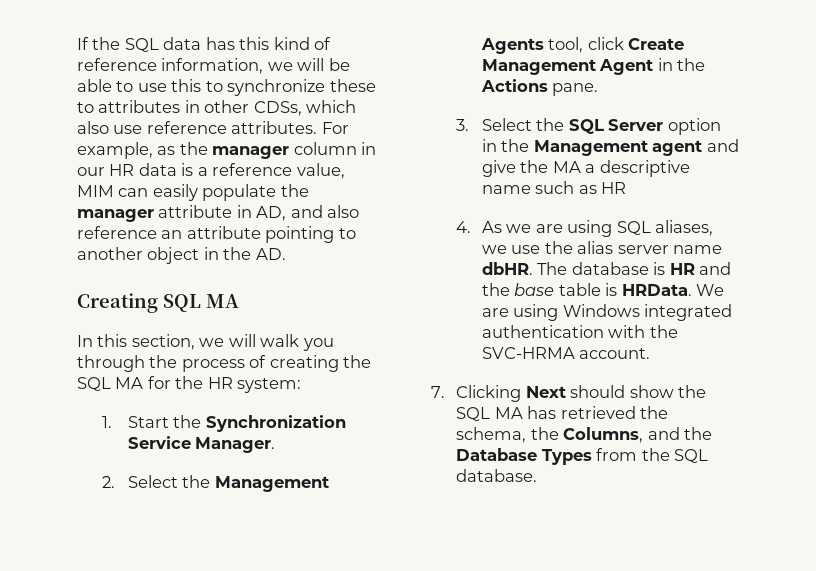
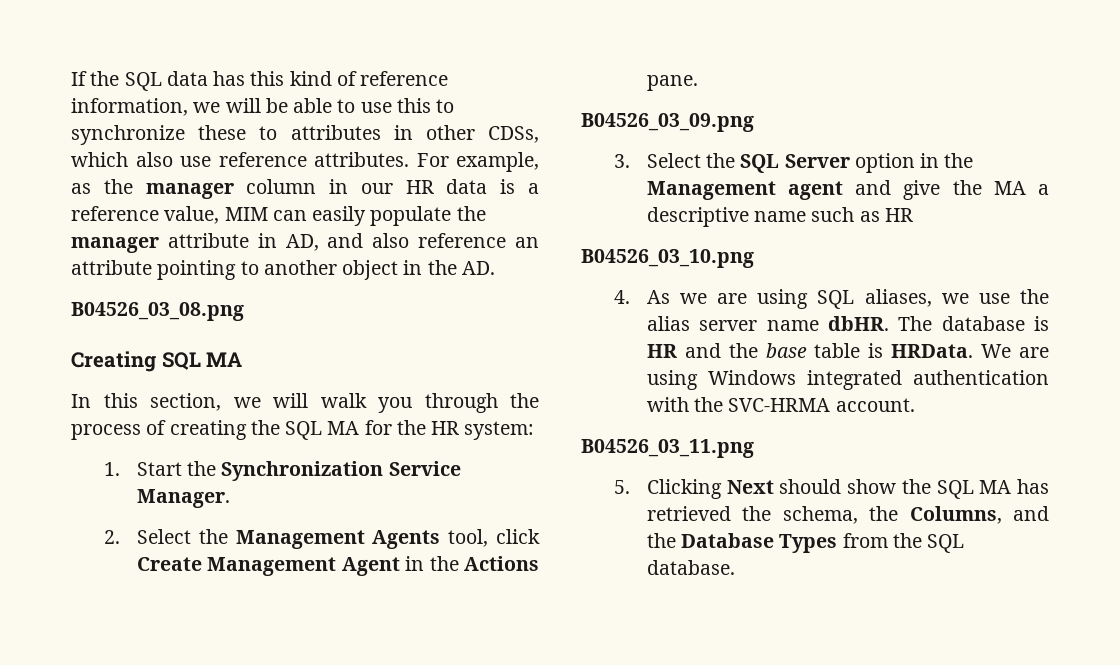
+ B04526_03_08.png
+ B04526_03_09.png
+ B04526_03_10.png
- 7. Clicking Next should show the SQL MA has retrieved the schema, the Columns, and the Database Types from the SQL database.
+ B04526_03_11.png
+ 5. Clicking Next should show the SQL MA has retrieved the schema, the Columns, and the Database Types from the SQL database.

